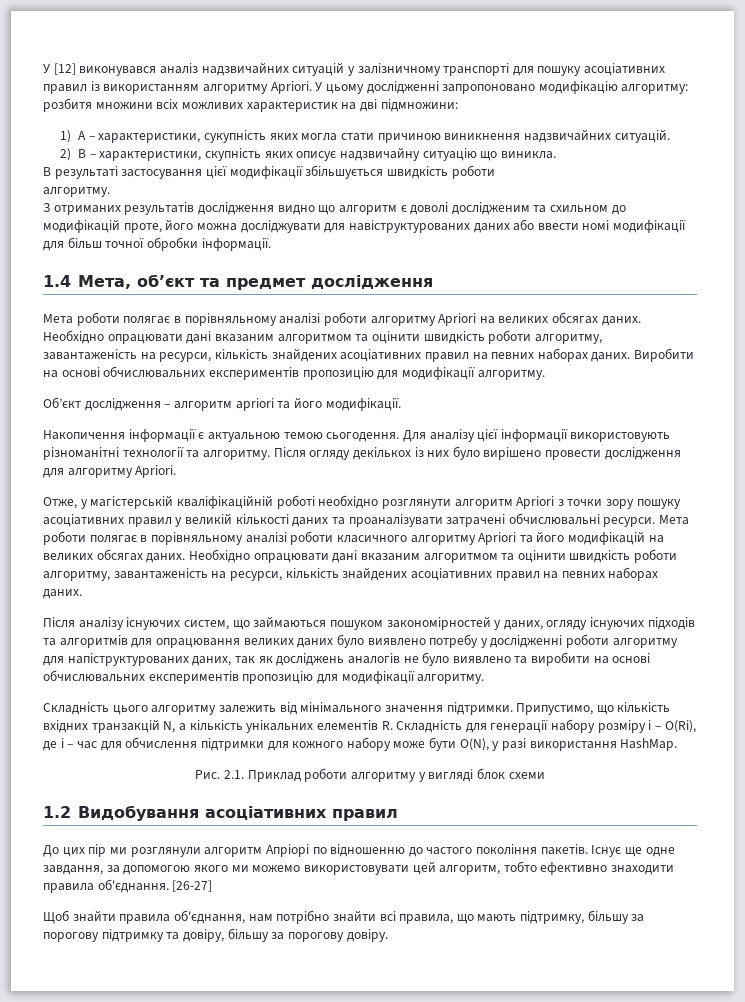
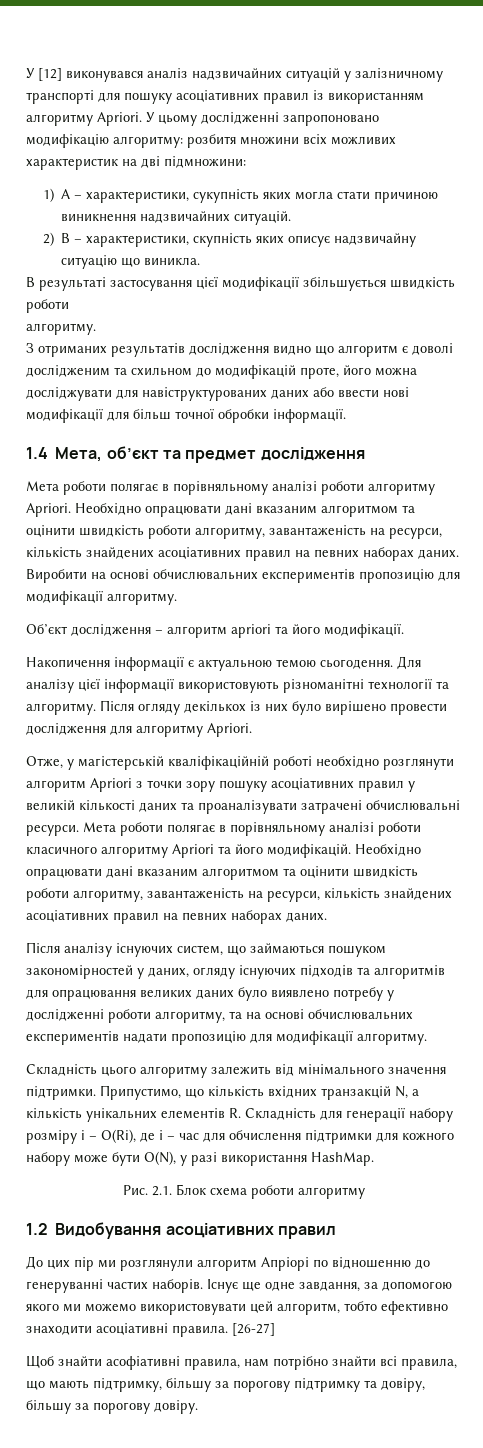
- З отриманих результатів дослідження видно що алгоритм є доволі дослідженим та схильном до модифікацій проте, його можна досліджувати для навіструктурованих даних або ввести номі модифікації для більш точної обробки інформації.
+ З отриманих результатів дослідження видно що алгоритм є доволі дослідженим та схильном до модифікацій проте, його можна досліджувати для навіструктурованих даних або ввести нові модифікації для більш точної обробки інформації.
- Мета роботи полягає в порівняльному аналізі роботи алгоритму Apriori на великих обсягах даних.
+ Мета роботи полягає в порівняльному аналізі роботи алгоритму Apriori.
- Мета роботи полягає в порівняльному аналізі роботи класичного алгоритму Apriori та його модифікацій на великих обсягах даних.
+ Мета роботи полягає в порівняльному аналізі роботи класичного алгоритму Apriori та його модифікацій.
- Після аналізу існуючих систем, що займаються пошуком закономірностей у даних, огляду існуючих підходів та алгоритмів для опрацювання великих даних було виявлено потребу у дослідженні роботи алгоритму для напіструктурованих даних, так як досліджень аналогів не було виявлено та виробити на основі обчислювальних експериментів пропозицію для модифікації алгоритму.
+ Після аналізу існуючих систем, що займаються пошуком закономірностей у даних, огляду існуючих підходів та алгоритмів для опрацювання великих даних було виявлено потребу у дослідженні роботи алгоритму, та на основі обчислювальних експериментів надати пропозицію для модифікації алгоритму.
- Рис. 2.1. Приклад роботи алгоритму у вигляді блок схеми
+ Рис. 2.1. Блок схема роботи алгоритму
- До цих пір ми розглянули алгоритм Апріорі по відношенню до частого покоління пакетів.
+ До цих пір ми розглянули алгоритм Апріорі по відношенню до генеруванні частих наборів.
- Існує ще одне завдання, за допомогою якого ми можемо використовувати цей алгоритм, тобто ефективно знаходити правила об'єднання.
+ Існує ще одне завдання, за допомогою якого ми можемо використовувати цей алгоритм, тобто ефективно знаходити асоціативні правила.
- Щоб знайти правила об'єднання, нам потрібно знайти всі правила, що мають підтримку, більшу за порогову підтримку та довіру, більшу за порогову довіру.
+ Щоб знайти асофіативні правила, нам потрібно знайти всі правила, що мають підтримку, більшу за порогову підтримку та довіру, більшу за порогову довіру.

